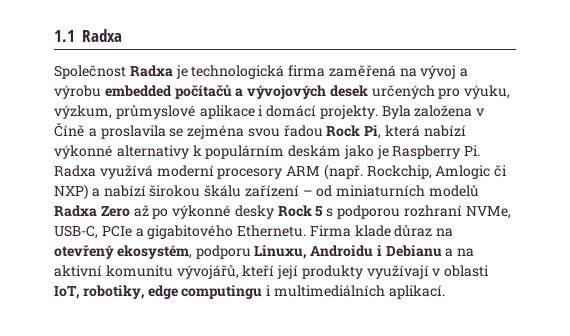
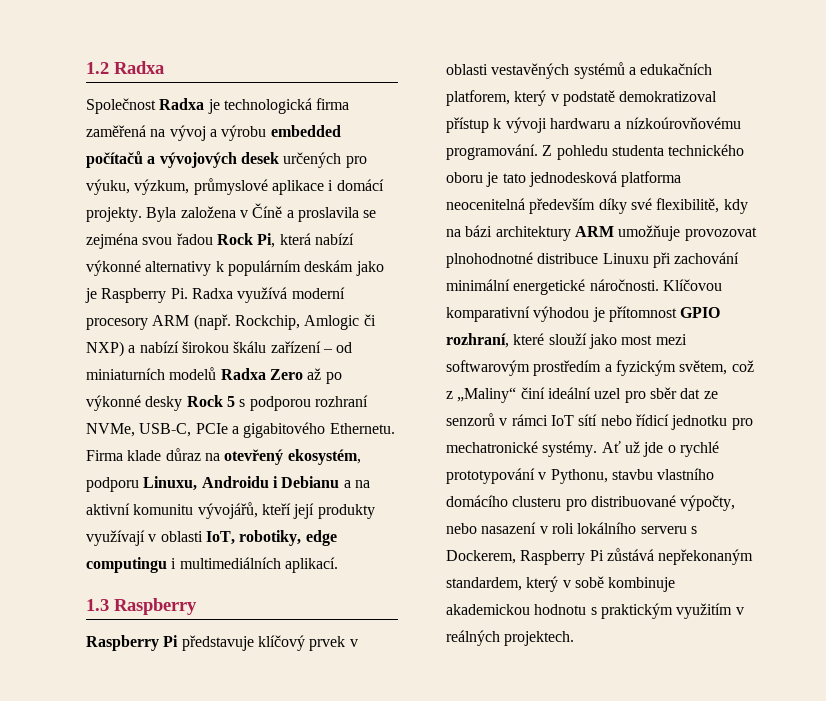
- 1.1 Radxa
+ 1.2 Radxa
+ 1.3 Raspberry
+ Raspberry Pi představuje klíčový prvek v oblasti vestavěných systémů a edukačních platforem, který v podstatě demokratizoval přístup k vývoji hardwaru a nízkoúrovňovému programování. Z pohledu studenta technického oboru je tato jednodesková platforma neocenitelná především díky své flexibilitě, kdy na bázi architektury ARM umožňuje provozovat plnohodnotné distribuce Linuxu při zachování minimální energetické náročnosti. Klíčovou komparativní výhodou je přítomnost GPIO rozhraní, které slouží jako most mezi softwarovým prostředím a fyzickým světem, což z „Maliny“ činí ideální uzel pro sběr dat ze senzorů v rámci IoT sítí nebo řídicí jednotku pro mechatronické systémy. Ať už jde o rychlé prototypování v Pythonu, stavbu vlastního domácího clusteru pro distribuované výpočty, nebo nasazení v roli lokálního serveru s Dockerem, Raspberry Pi zůstává nepřekonaným standardem, který v sobě kombinuje akademickou hodnotu s praktickým využitím v reálných projektech.

